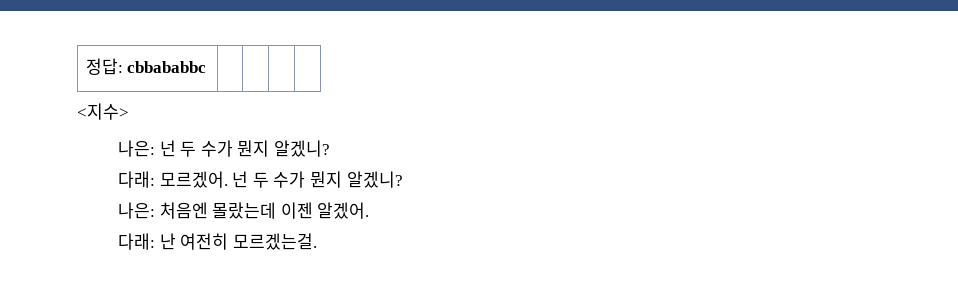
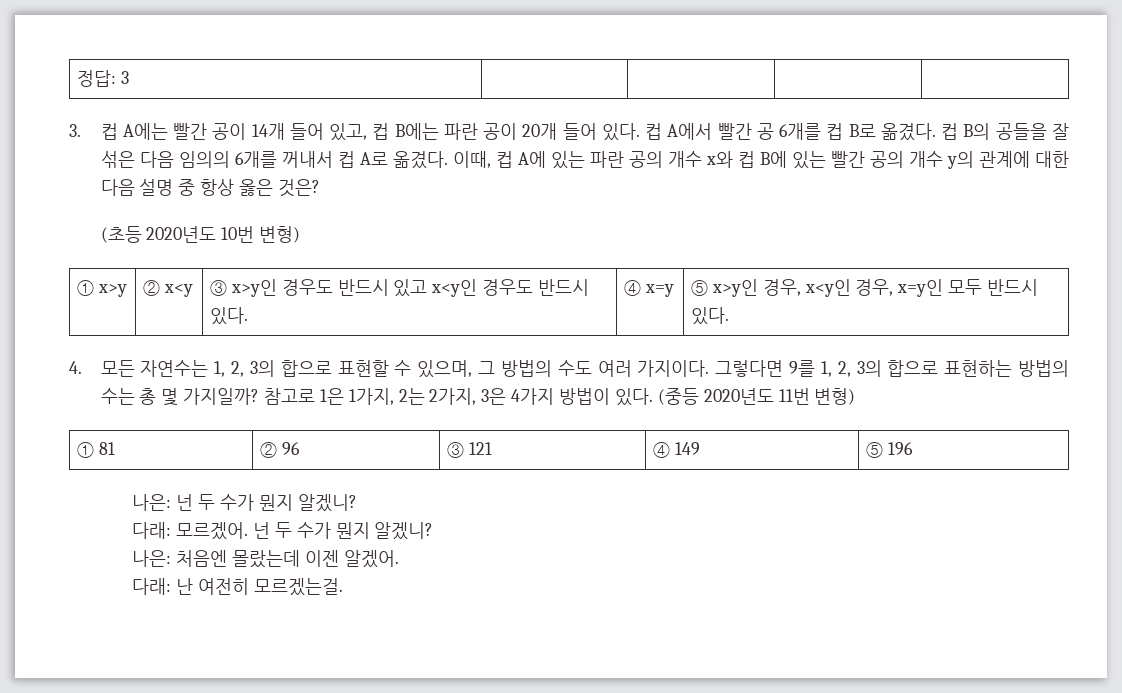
- 정답: cbbababbc | | | |
- <지수>
+ 정답: 3 | | | |
+ 3. 컵 A에는 빨간 공이 14개 들어 있고, 컵 B에는 파란 공이 20개 들어 있다. 컵 A에서 빨간 공 6개를 컵 B로 옮겼다. 컵 B의 공들을 잘 섞은 다음 임의의 6개를 꺼내서 컵 A로 옮겼다. 이때, 컵 A에 있는 파란 공의 개수 x와 컵 B에 있는 빨간 공의 개수 y의 관계에 대한 다음 설명 중 항상 옳은 것은?
+ (초등 2020년도 10번 변형)
+ ① x>y | ② x<y | ③ x>y인 경우도 반드시 있고 x<y인 경우도 반드시 있다. | ④ x=y | ⑤ x>y인 경우, x<y인 경우, x=y인 모두 반드시 있다.
+ 4. 모든 자연수는 1, 2, 3의 합으로 표현할 수 있으며, 그 방법의 수도 여러 가지이다. 그렇다면 9를 1, 2, 3의 합으로 표현하는 방법의 수는 총 몇 가지일까? 참고로 1은 1가지, 2는 2가지, 3은 4가지 방법이 있다. (중등 2020년도 11번 변형)
+ ① 81 | ② 96 | ③ 121 | ④ 149 | ⑤ 196

